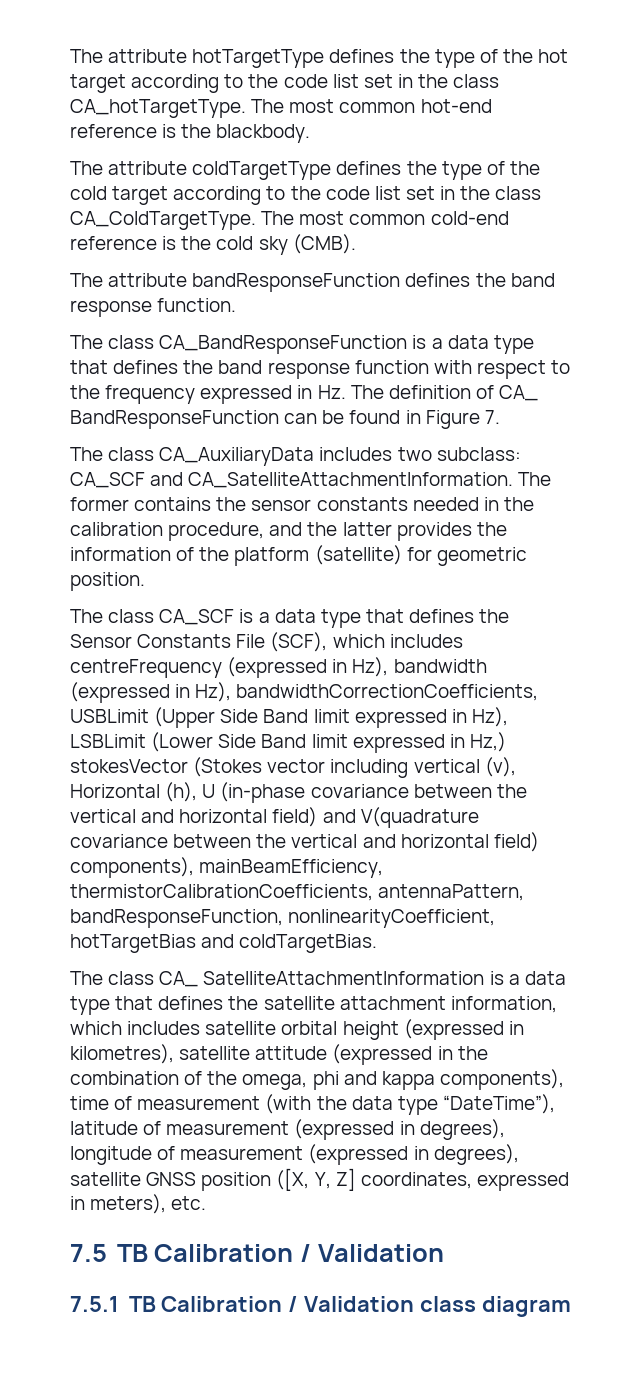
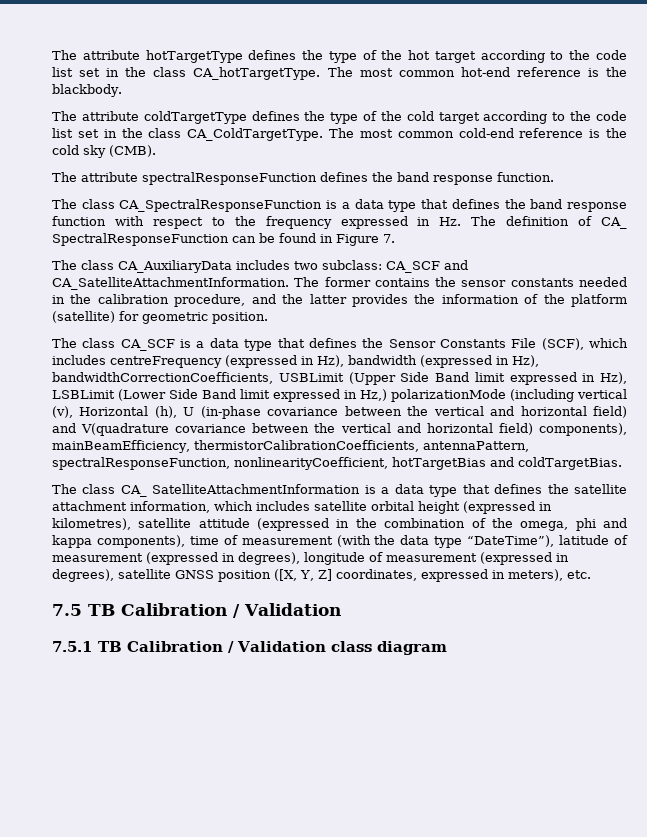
- The attribute bandResponseFunction defines the band response function.
+ The attribute spectralResponseFunction defines the band response function.
- The class CA_BandResponseFunction is a data type that defines the band response function with respect to the frequency expressed in Hz. The definition of CA_ BandResponseFunction can be found in Figure 7.
+ The class CA_SpectralResponseFunction is a data type that defines the band response function with respect to the frequency expressed in Hz. The definition of CA_ SpectralResponseFunction can be found in Figure 7.
- The class CA_SCF is a data type that defines the Sensor Constants File (SCF), which includes centreFrequency (expressed in Hz), bandwidth (expressed in Hz), bandwidthCorrectionCoefficients, USBLimit (Upper Side Band limit expressed in Hz), LSBLimit (Lower Side Band limit expressed in Hz,) stokesVector (Stokes vector including vertical (v), Horizontal (h), U (in-phase covariance between the vertical and horizontal field) and V(quadrature covariance between the vertical and horizontal field) components), mainBeamEfficiency, thermistorCalibrationCoefficients, antennaPattern, bandResponseFunction, nonlinearityCoefficient, hotTargetBias and coldTargetBias.
+ The class CA_SCF is a data type that defines the Sensor Constants File (SCF), which includes centreFrequency (expressed in Hz), bandwidth (expressed in Hz), bandwidthCorrectionCoefficients, USBLimit (Upper Side Band limit expressed in Hz), LSBLimit (Lower Side Band limit expressed in Hz,) polarizationMode (including vertical (v), Horizontal (h), U (in-phase covariance between the vertical and horizontal field) and V(quadrature covariance between the vertical and horizontal field) components), mainBeamEfficiency, thermistorCalibrationCoefficients, antennaPattern, spectralResponseFunction, nonlinearityCoefficient, hotTargetBias and coldTargetBias.

